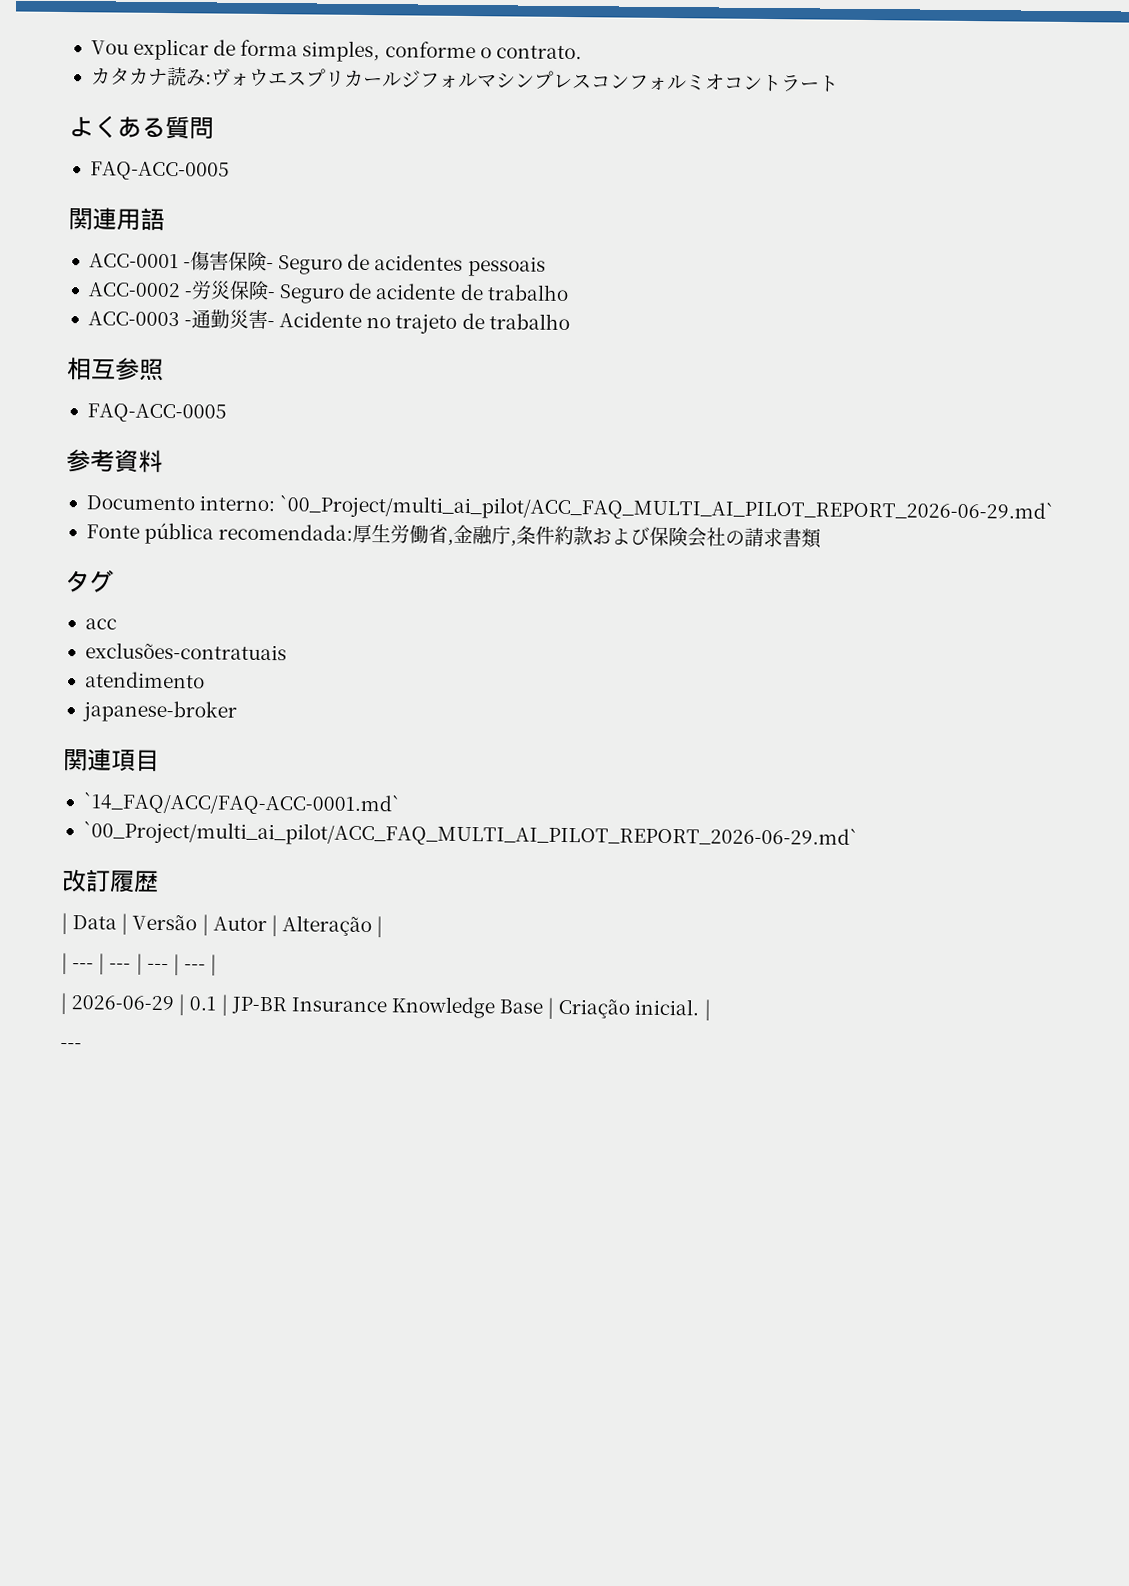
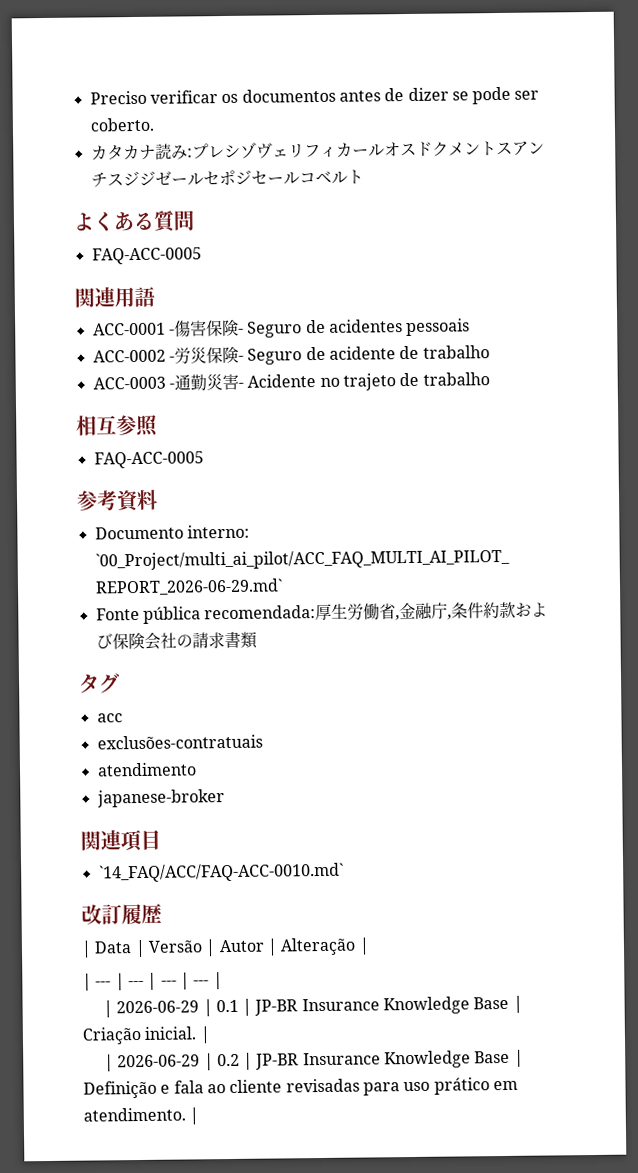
- Vou explicar de forma simples, conforme o contrato.
- カタカナ読み:ヴォウエスプリカールジフォルマシンプレスコンフォルミオコントラート
+ Preciso verificar os documentos antes de dizer se pode ser coberto.
+ カタカナ読み:プレシゾヴェリフィカールオスドクメントスアンチスジジゼールセポジセールコベルト
- `14_FAQ/ACC/FAQ-ACC-0001.md`
- `00_Project/multi_ai_pilot/ACC_FAQ_MULTI_AI_PILOT_REPORT_2026-06-29.md`
+ `14_FAQ/ACC/FAQ-ACC-0010.md`
  | 2026-06-29 | 0.1 | JP-BR Insurance Knowledge Base | Criação inicial. |
- ---
+ | 2026-06-29 | 0.2 | JP-BR Insurance Knowledge Base | Definição e fala ao cliente revisadas para uso prático em atendimento. |

